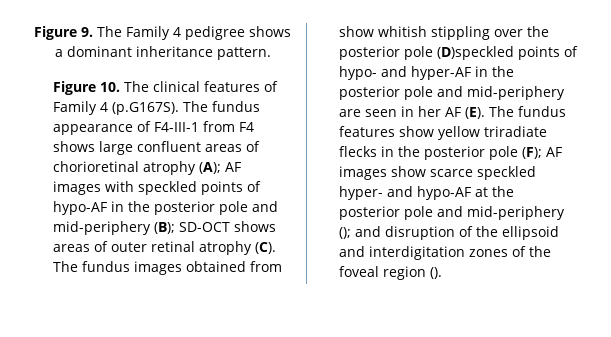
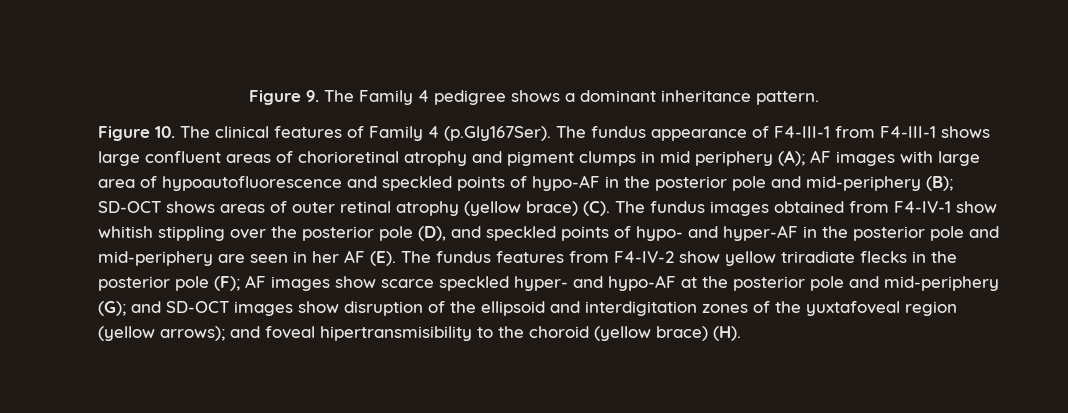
- Figure 10. The clinical features of Family 4 (p.G167S). The fundus appearance of F4-III-1 from F4 shows large confluent areas of chorioretinal atrophy (A); AF images with speckled points of hypo-AF in the posterior pole and mid-periphery (B);
+ Figure 10. The clinical features of Family 4 (p.Gly167Ser). The fundus appearance of F4-III-1 from F4-III-1 shows large confluent areas of chorioretinal atrophy and pigment clumps in mid periphery (A); AF images with large area of hypoautofluorescence and speckled points of hypo-AF in the posterior pole and mid-periphery (B);
- SD-OCT shows areas of outer retinal atrophy (C). The fundus images obtained from show whitish stippling over the posterior pole (D)speckled points of hypo- and hyper-AF in the posterior pole and mid-periphery are seen in her AF (E). The fundus features show yellow triradiate flecks in the posterior pole (F);
+ SD-OCT shows areas of outer retinal atrophy (yellow brace) (C). The fundus images obtained from F4-IV-1 show whitish stippling over the posterior pole (D), and speckled points of hypo- and hyper-AF in the posterior pole and mid-periphery are seen in her AF (E). The fundus features from F4-IV-2 show yellow triradiate flecks in the posterior pole (F);
- AF images show scarce speckled hyper- and hypo-AF at the posterior pole and mid-periphery (); and disruption of the ellipsoid and interdigitation zones of the foveal region ().
+ AF images show scarce speckled hyper- and hypo-AF at the posterior pole and mid-periphery (G); and SD-OCT images show disruption of the ellipsoid and interdigitation zones of the yuxtafoveal region (yellow arrows); and foveal hipertransmisibility to the choroid (yellow brace) (H).

